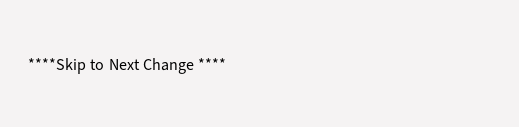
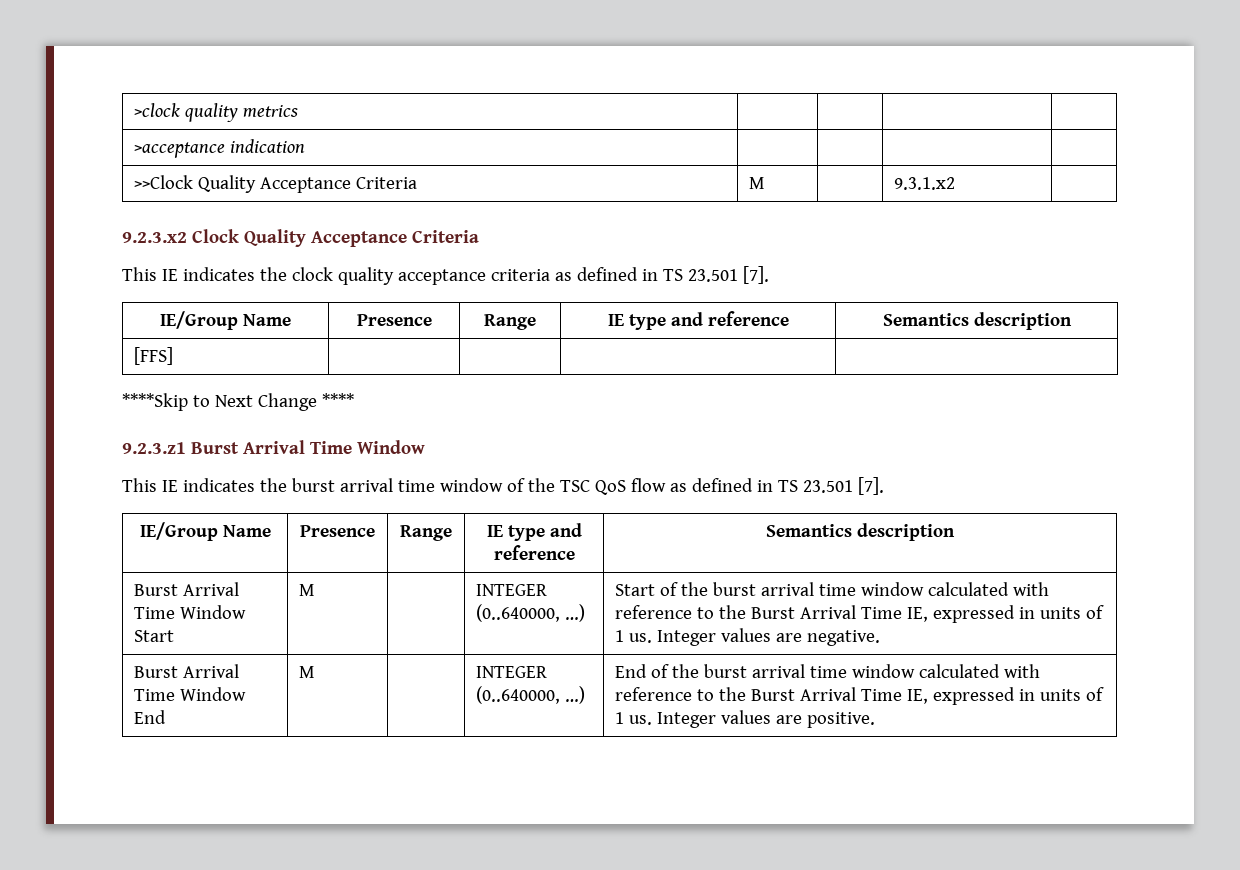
+ >clock quality metrics | | | |
+ >acceptance indication | | | |
+ >>Clock Quality Acceptance Criteria | M | | 9.3.1.x2 |
+ 9.2.3.x2 Clock Quality Acceptance Criteria
+ This IE indicates the clock quality acceptance criteria as defined in TS 23.501 [7].
+ IE/Group Name | Presence | Range | IE type and reference | Semantics description
+ [FFS] | | | |
+ 9.2.3.z1 Burst Arrival Time Window
+ This IE indicates the burst arrival time window of the TSC QoS flow as defined in TS 23.501 [7].
+ IE/Group Name | Presence | Range | IE type and reference | Semantics description
+ Burst Arrival Time Window Start | M | | INTEGER (0..640000, …) | Start of the burst arrival time window calculated with reference to the Burst Arrival Time IE, expressed in units of 1 us. Integer values are negative.
+ Burst Arrival Time Window End | M | | INTEGER (0..640000, …) | End of the burst arrival time window calculated with reference to the Burst Arrival Time IE, expressed in units of 1 us. Integer values are positive.

